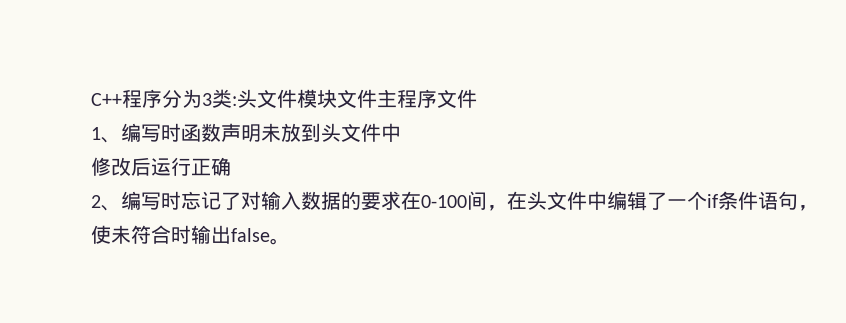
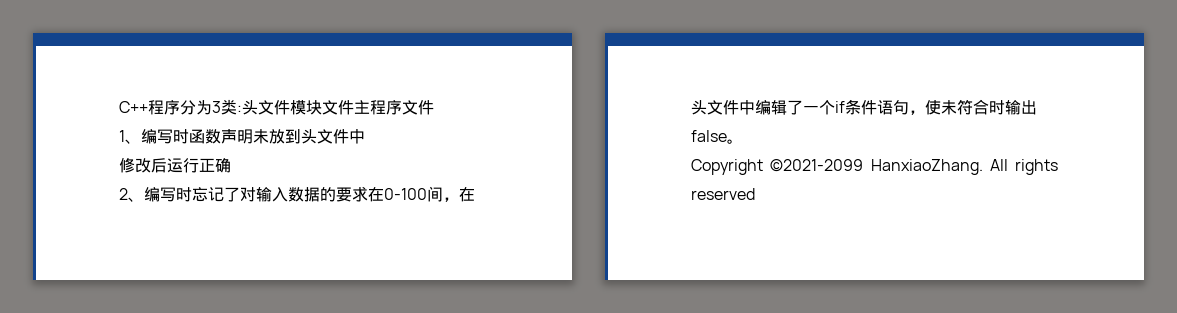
+ Copyright ©2021-2099 HanxiaoZhang. All rights reserved

